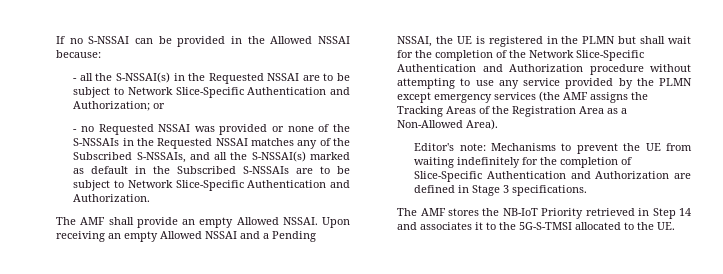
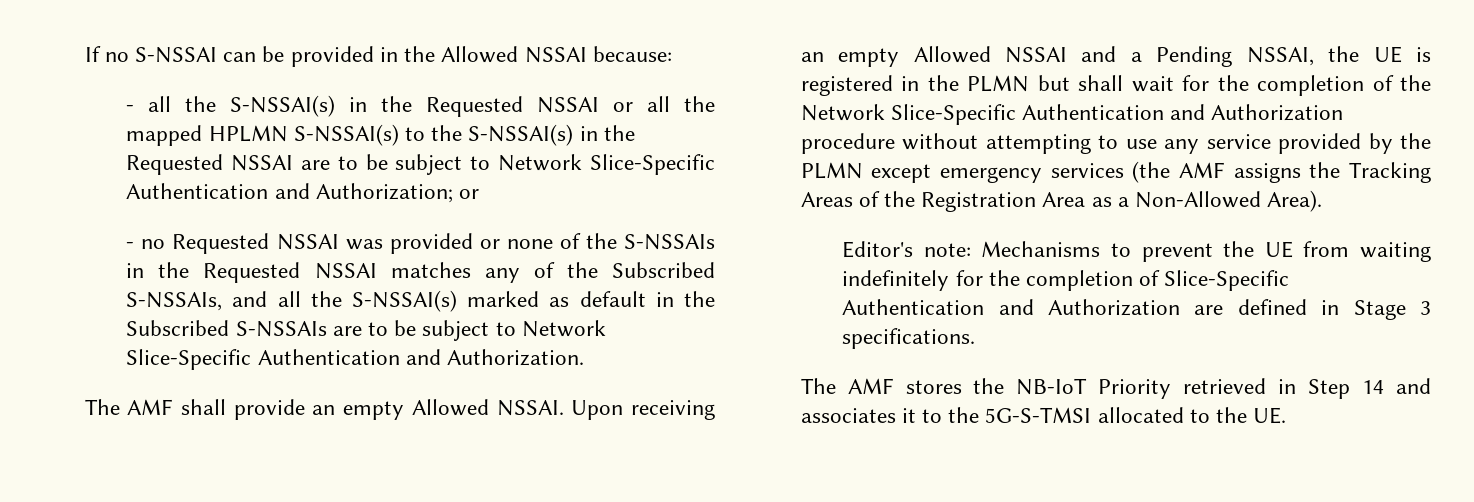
- - all the S-NSSAI(s) in the Requested NSSAI are to be subject to Network Slice-Specific Authentication and Authorization; or
+ - all the S-NSSAI(s) in the Requested NSSAI or all the mapped HPLMN S-NSSAI(s) to the S-NSSAI(s) in the Requested NSSAI are to be subject to Network Slice-Specific Authentication and Authorization; or

